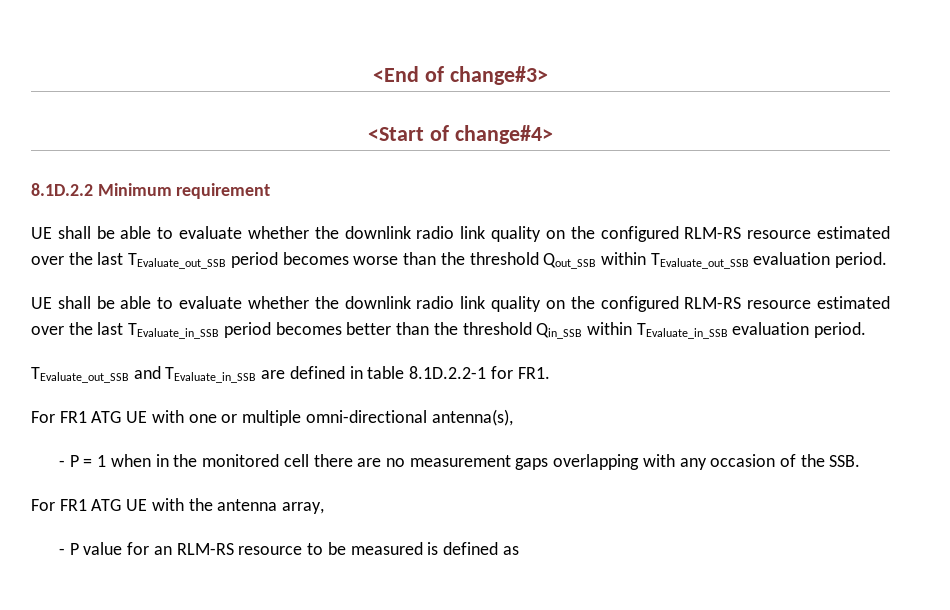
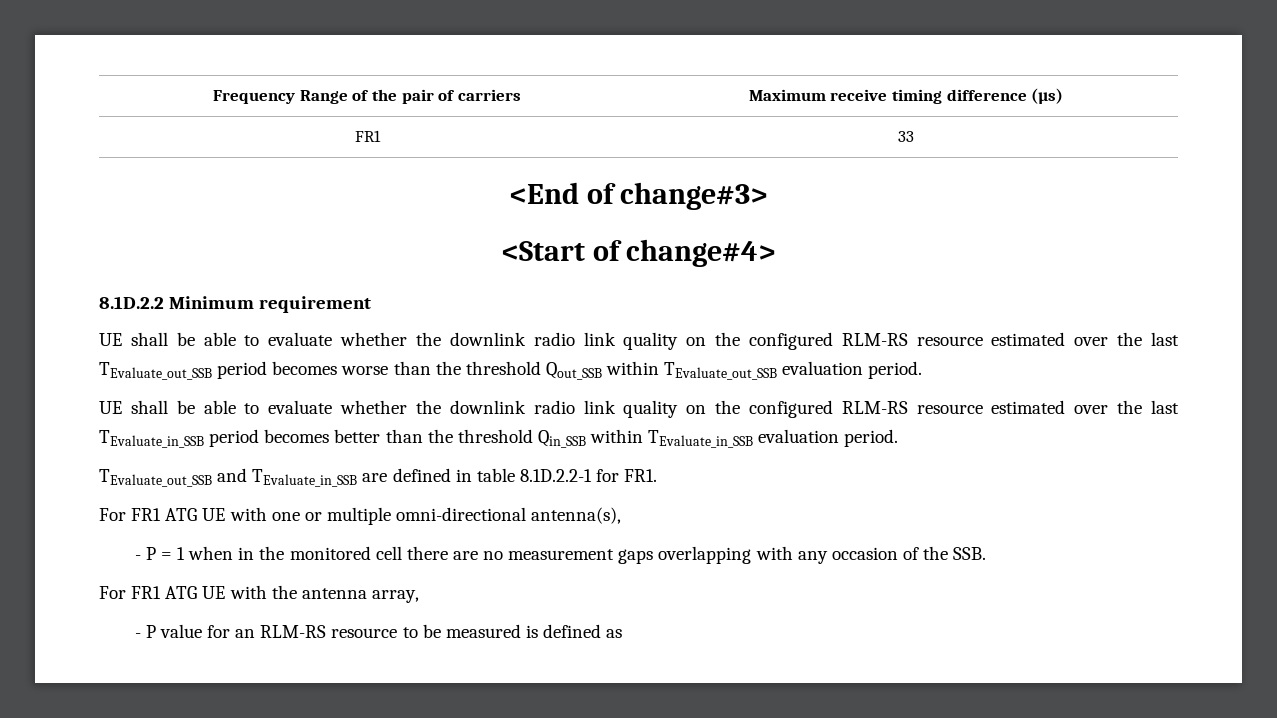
+ Frequency Range of the pair of carriers | Maximum receive timing difference (µs)
+ FR1 | 33

